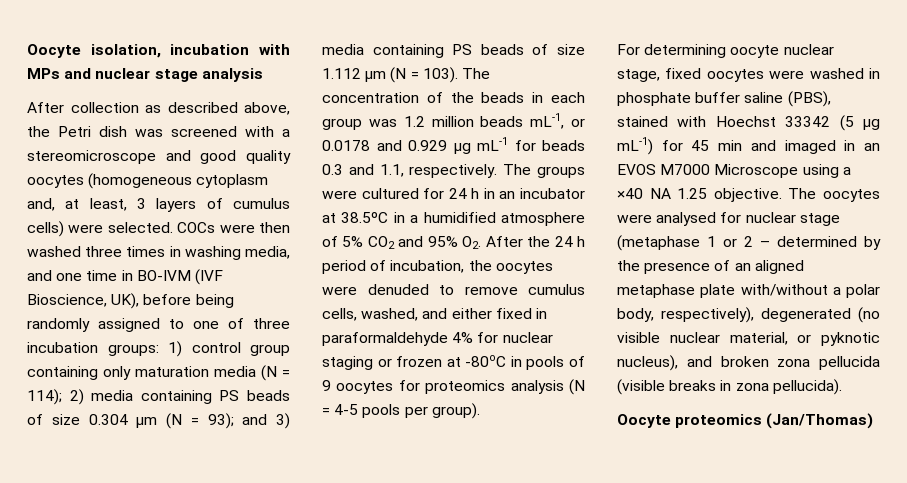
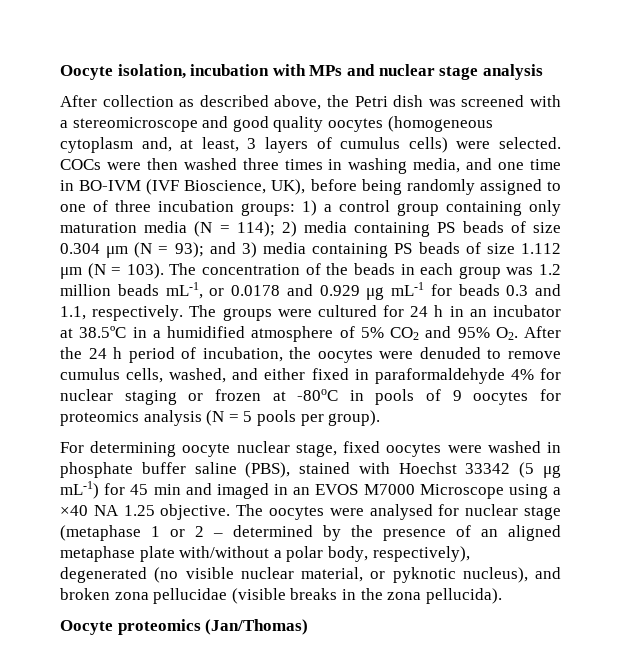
- 1) control group containing only maturation media (N = 114);
+ 1) a control group containing only maturation media (N = 114);
- The groups were cultured for 24 h in an incubator at 38.5ºC in a humidified atmosphere of 5% CO2 and 95% O2. After the 24 h period of incubation, the oocytes were denuded to remove cumulus cells, washed, and either fixed in paraformaldehyde 4% for nuclear staging or frozen at -80oC in pools of 9 oocytes for proteomics analysis (N = 4-5 pools per group).
+ The groups were cultured for 24 h in an incubator at 38.5ºC in a humidified atmosphere of 5% CO2 and 95% O2. After the 24 h period of incubation, the oocytes were denuded to remove cumulus cells, washed, and either fixed in paraformaldehyde 4% for nuclear staging or frozen at -80oC in pools of 9 oocytes for proteomics analysis (N = 5 pools per group).
- The oocytes were analysed for nuclear stage (metaphase 1 or 2 – determined by the presence of an aligned metaphase plate with/without a polar body, respectively), degenerated (no visible nuclear material, or pyknotic nucleus), and broken zona pellucida (visible breaks in zona pellucida).
+ The oocytes were analysed for nuclear stage (metaphase 1 or 2 – determined by the presence of an aligned metaphase plate with/without a polar body, respectively), degenerated (no visible nuclear material, or pyknotic nucleus), and broken zona pellucidae (visible breaks in the zona pellucida).

